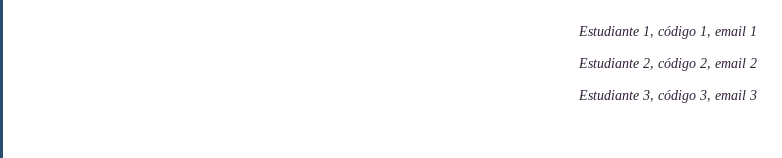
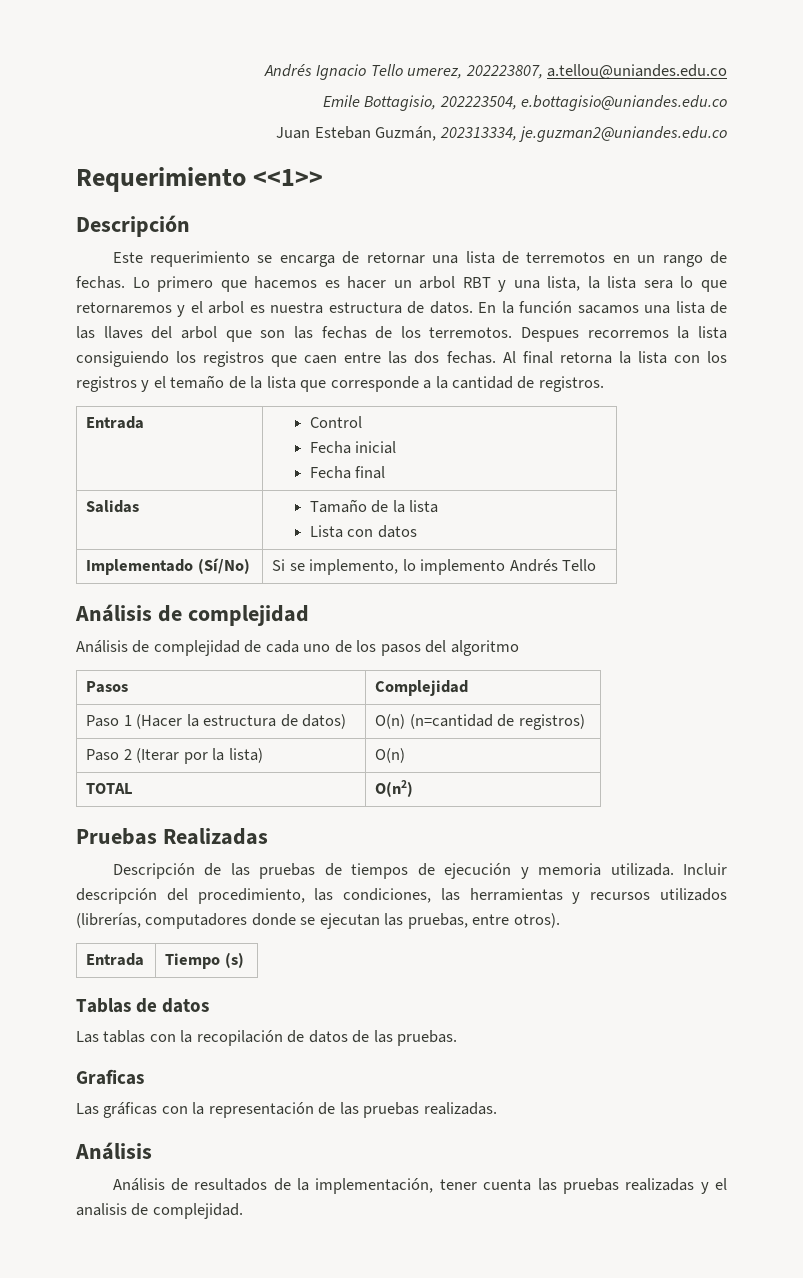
- Estudiante 1, código 1, email 1
- Estudiante 2, código 2, email 2
- Estudiante 3, código 3, email 3
+ Andrés Ignacio Tello umerez, 202223807, a.tellou@uniandes.edu.co
+ Emile Bottagisio, 202223504, e.bottagisio@uniandes.edu.co
+ Juan Esteban Guzmán, 202313334, je.guzman2@uniandes.edu.co
+ Requerimiento <<1>>
+ Descripción
+ Este requerimiento se encarga de retornar una lista de terremotos en un rango de fechas. Lo primero que hacemos es hacer un arbol RBT y una lista, la lista sera lo que retornaremos y el arbol es nuestra estructura de datos. En la función sacamos una lista de las llaves del arbol que son las fechas de los terremotos. Despues recorremos la lista consiguiendo los registros que caen entre las dos fechas. Al final retorna la lista con los registros y el temaño de la lista que corresponde a la cantidad de registros.
+ Entrada | Control
+ Fecha inicial
+ Fecha final
+ Salidas | Tamaño de la lista
+ Lista con datos
+ Implementado (Sí/No) | Si se implemento, lo implemento Andrés Tello
+ Análisis de complejidad
+ Análisis de complejidad de cada uno de los pasos del algoritmo
+ Pasos | Complejidad
+ Paso 1 (Hacer la estructura de datos) | O(n) (n=cantidad de registros)
+ Paso 2 (Iterar por la lista) | O(n)
+ TOTAL | O(n2)
+ Pruebas Realizadas
+ Descripción de las pruebas de tiempos de ejecución y memoria utilizada. Incluir descripción del procedimiento, las condiciones, las herramientas y recursos utilizados (librerías, computadores donde se ejecutan las pruebas, entre otros).
+ Entrada | Tiempo (s)
+ Tablas de datos
+ Las tablas con la recopilación de datos de las pruebas.
+ Graficas
+ Las gráficas con la representación de las pruebas realizadas.
+ Análisis
+ Análisis de resultados de la implementación, tener cuenta las pruebas realizadas y el analisis de complejidad.

